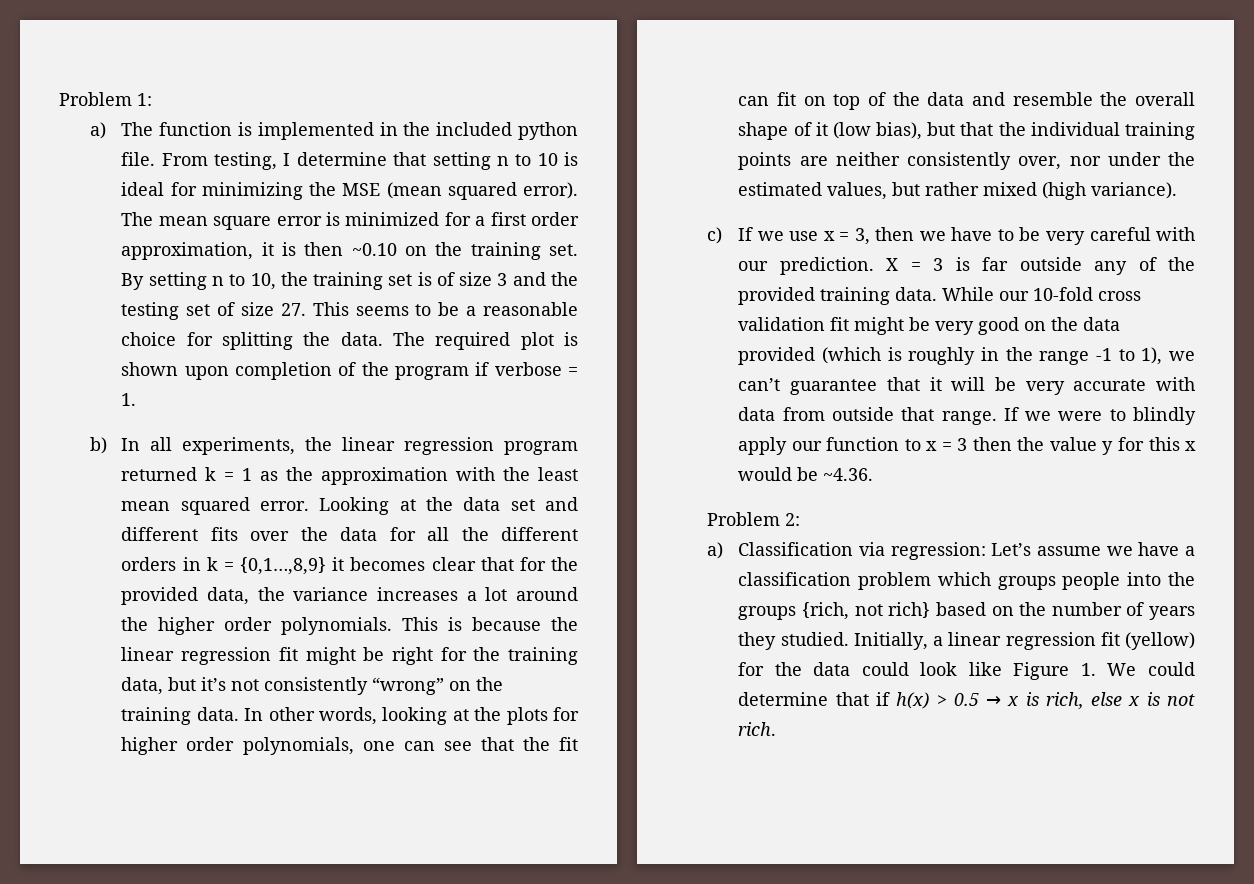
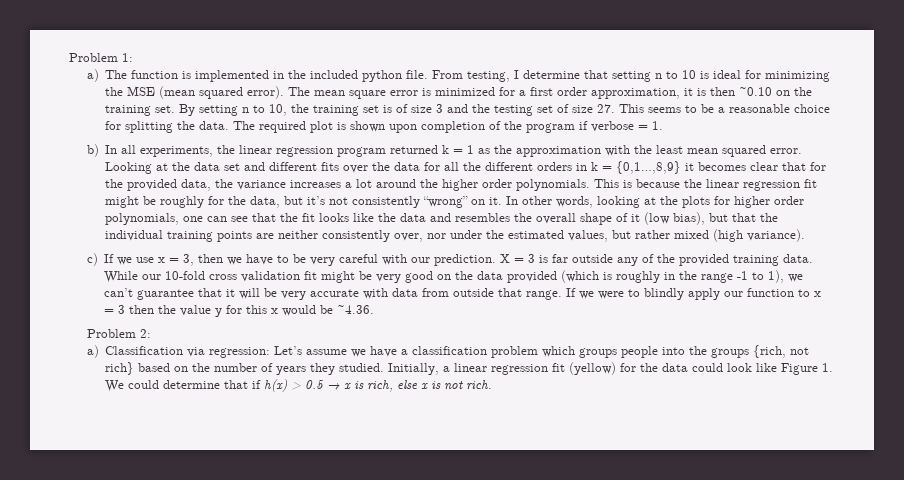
- This is because the linear regression fit might be right for the training data, but it’s not consistently “wrong” on the training data.
+ This is because the linear regression fit might be roughly for the data, but it’s not consistently “wrong” on it.
- In other words, looking at the plots for higher order polynomials, one can see that the fit can fit on top of the data and resemble the overall shape of it (low bias), but that the individual training points are neither consistently over, nor under the estimated values, but rather mixed (high variance).
+ In other words, looking at the plots for higher order polynomials, one can see that the fit looks like the data and resembles the overall shape of it (low bias), but that the individual training points are neither consistently over, nor under the estimated values, but rather mixed (high variance).

